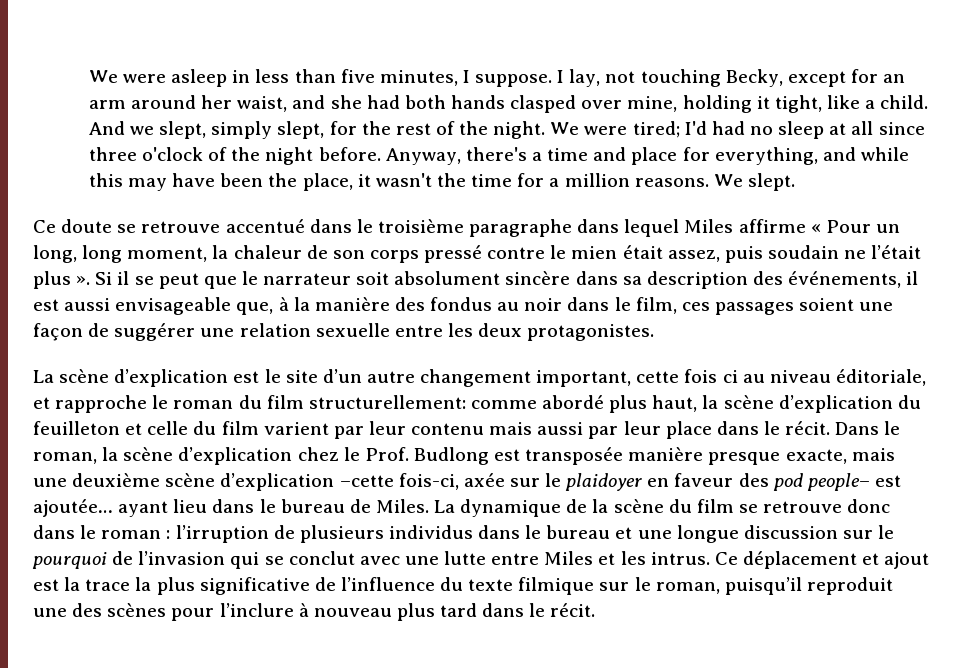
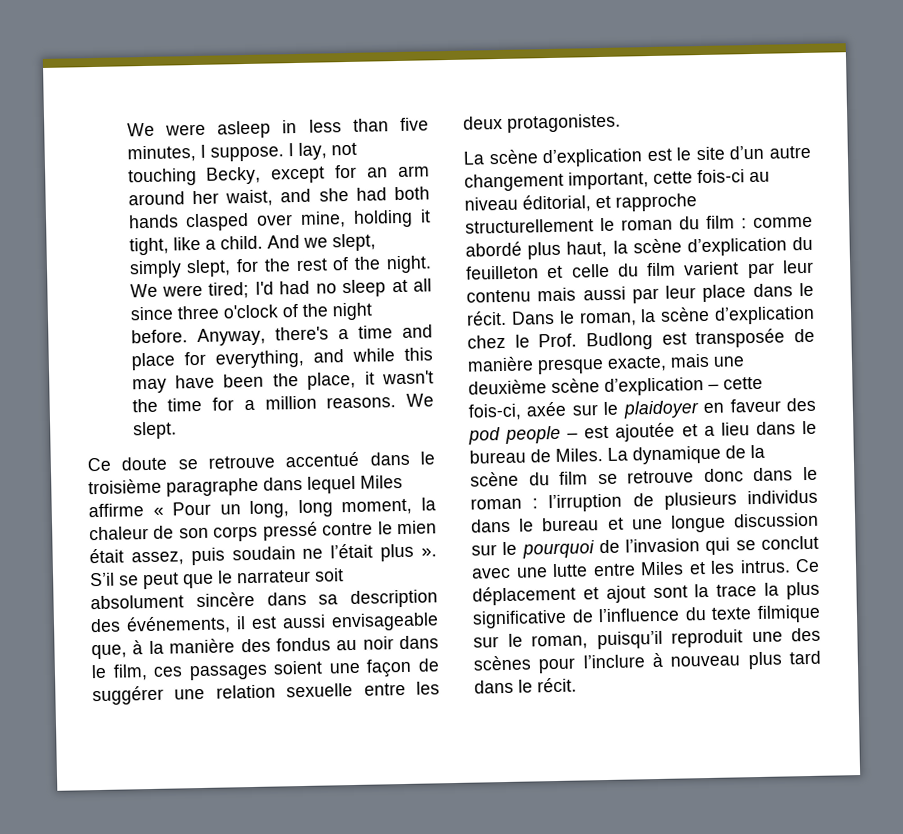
- Si il se peut que le narrateur soit absolument sincère dans sa description des événements, il est aussi envisageable que, à la manière des fondus au noir dans le film, ces passages soient une façon de suggérer une relation sexuelle entre les deux protagonistes.
+ S’il se peut que le narrateur soit absolument sincère dans sa description des événements, il est aussi envisageable que, à la manière des fondus au noir dans le film, ces passages soient une façon de suggérer une relation sexuelle entre les deux protagonistes.
- La scène d’explication est le site d’un autre changement important, cette fois ci au niveau éditoriale, et rapproche le roman du film structurellement: comme abordé plus haut, la scène d’explication du feuilleton et celle du film varient par leur contenu mais aussi par leur place dans le récit.
+ La scène d’explication est le site d’un autre changement important, cette fois-ci au niveau éditorial, et rapproche structurellement le roman du film : comme abordé plus haut, la scène d’explication du feuilleton et celle du film varient par leur contenu mais aussi par leur place dans le récit.
- Dans le roman, la scène d’explication chez le Prof. Budlong est transposée manière presque exacte, mais une deuxième scène d’explication –cette fois-ci, axée sur le plaidoyer en faveur des pod people– est ajoutée… ayant lieu dans le bureau de Miles.
+ Dans le roman, la scène d’explication chez le Prof. Budlong est transposée de manière presque exacte, mais une deuxième scène d’explication – cette fois-ci, axée sur le plaidoyer en faveur des pod people – est ajoutée et a lieu dans le bureau de Miles.
- Ce déplacement et ajout est la trace la plus significative de l’influence du texte filmique sur le roman, puisqu’il reproduit une des scènes pour l’inclure à nouveau plus tard dans le récit.
+ Ce déplacement et ajout sont la trace la plus significative de l’influence du texte filmique sur le roman, puisqu’il reproduit une des scènes pour l’inclure à nouveau plus tard dans le récit.

